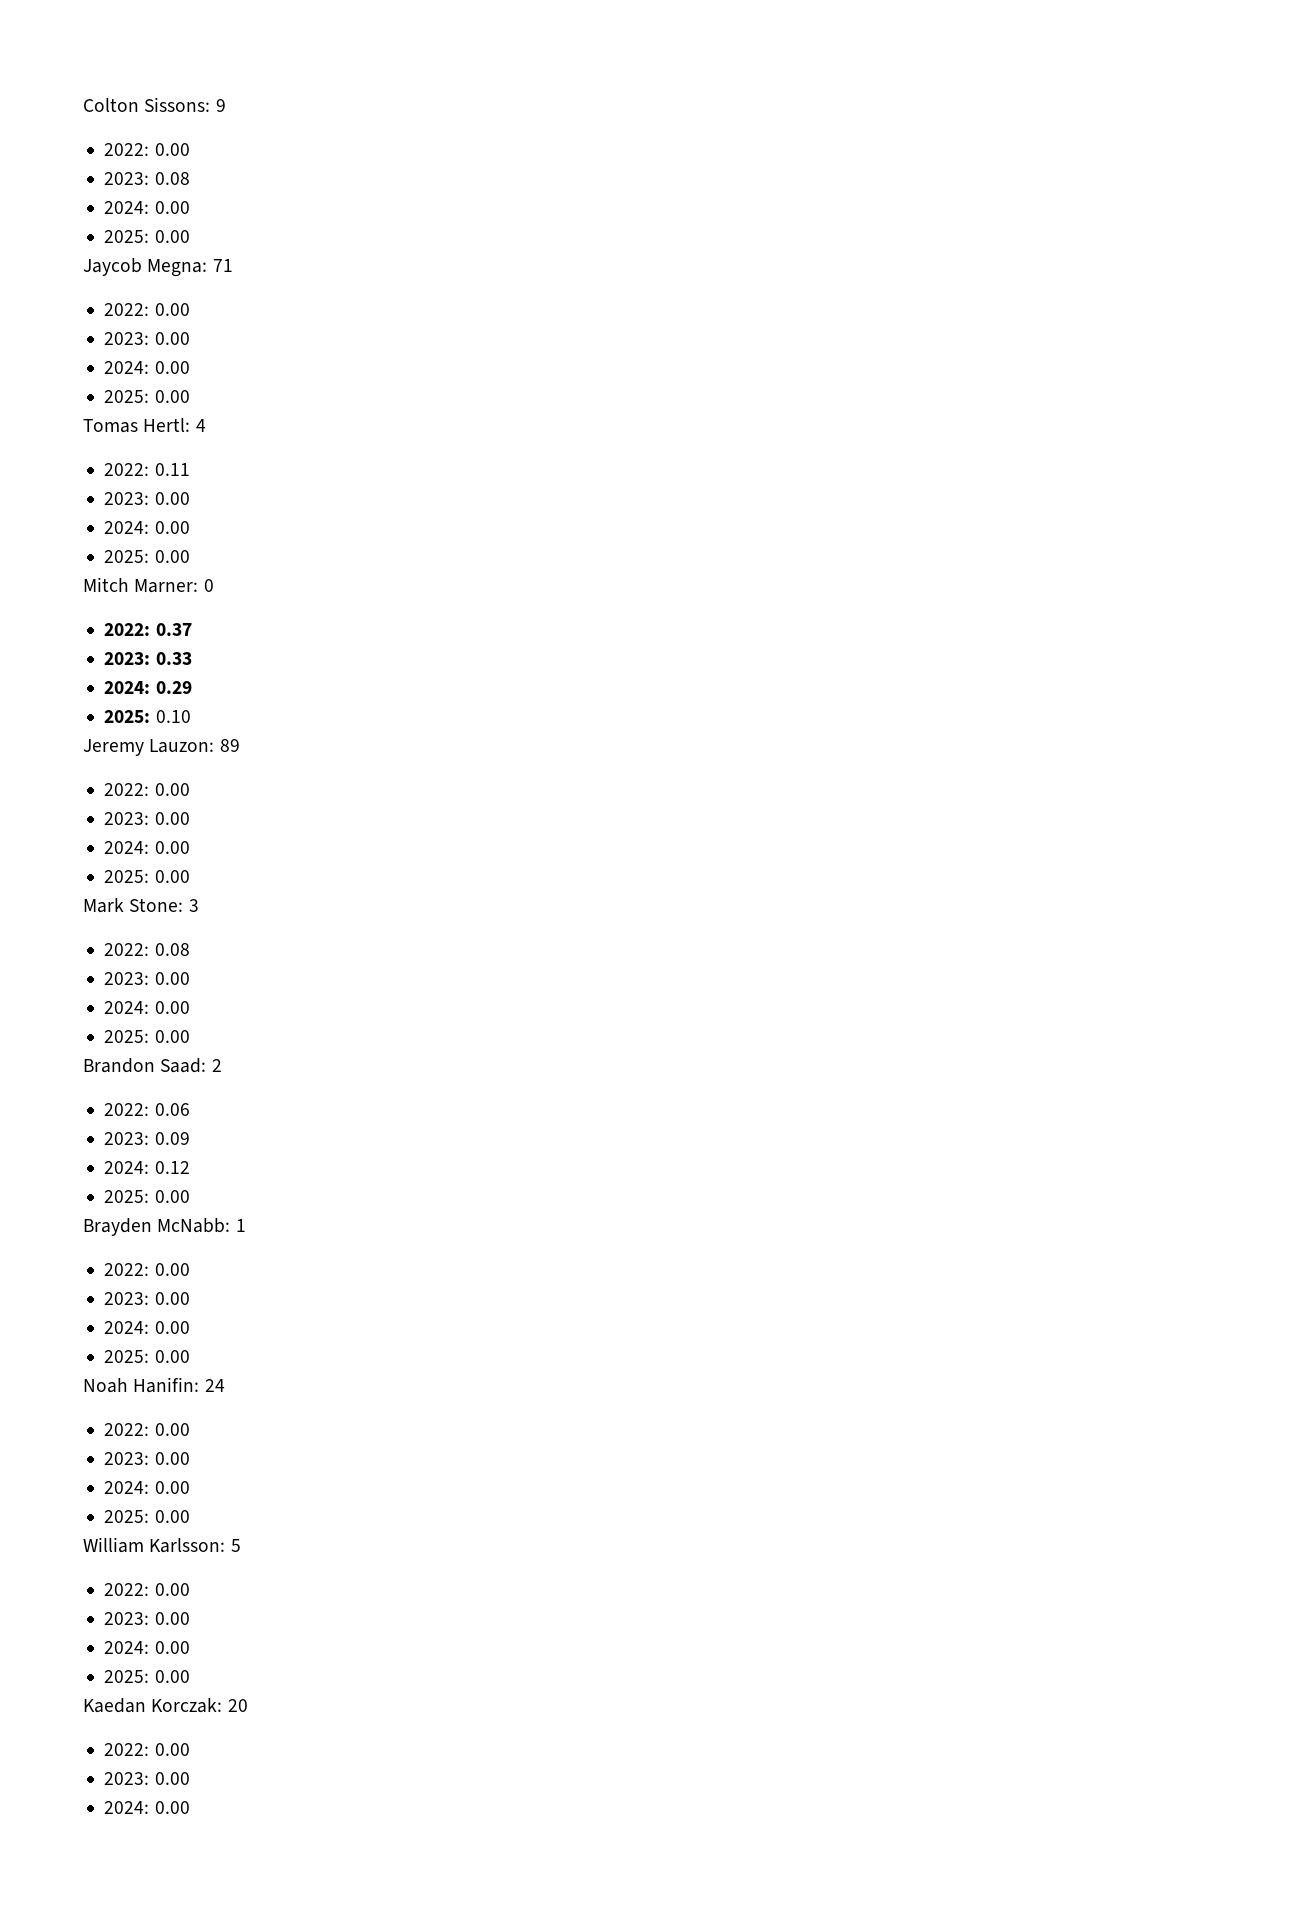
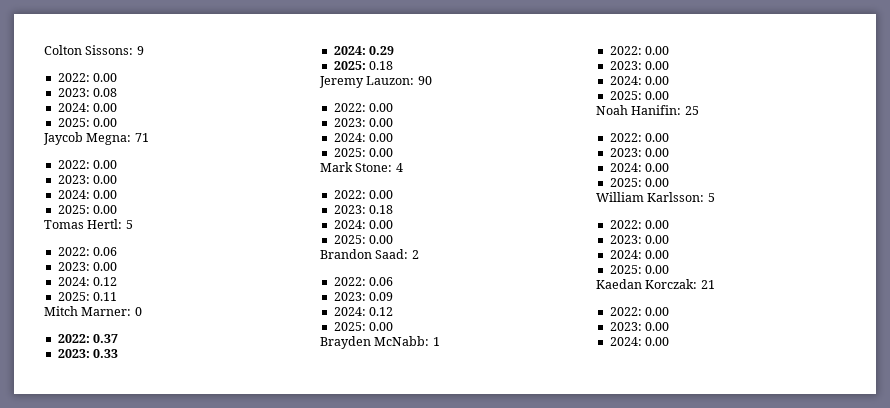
- Tomas Hertl: 4
- 2022: 0.11
+ Tomas Hertl: 5
+ 2022: 0.06
  2023: 0.00
- 2024: 0.00
- 2025: 0.00
+ 2024: 0.12
+ 2025: 0.11
- 2025: 0.10
+ 2025: 0.18
- Jeremy Lauzon: 89
+ Jeremy Lauzon: 90
- Mark Stone: 3
- 2022: 0.08
- 2023: 0.00
+ Mark Stone: 4
+ 2022: 0.00
+ 2023: 0.18
- Noah Hanifin: 24
+ Noah Hanifin: 25
- Kaedan Korczak: 20
+ Kaedan Korczak: 21

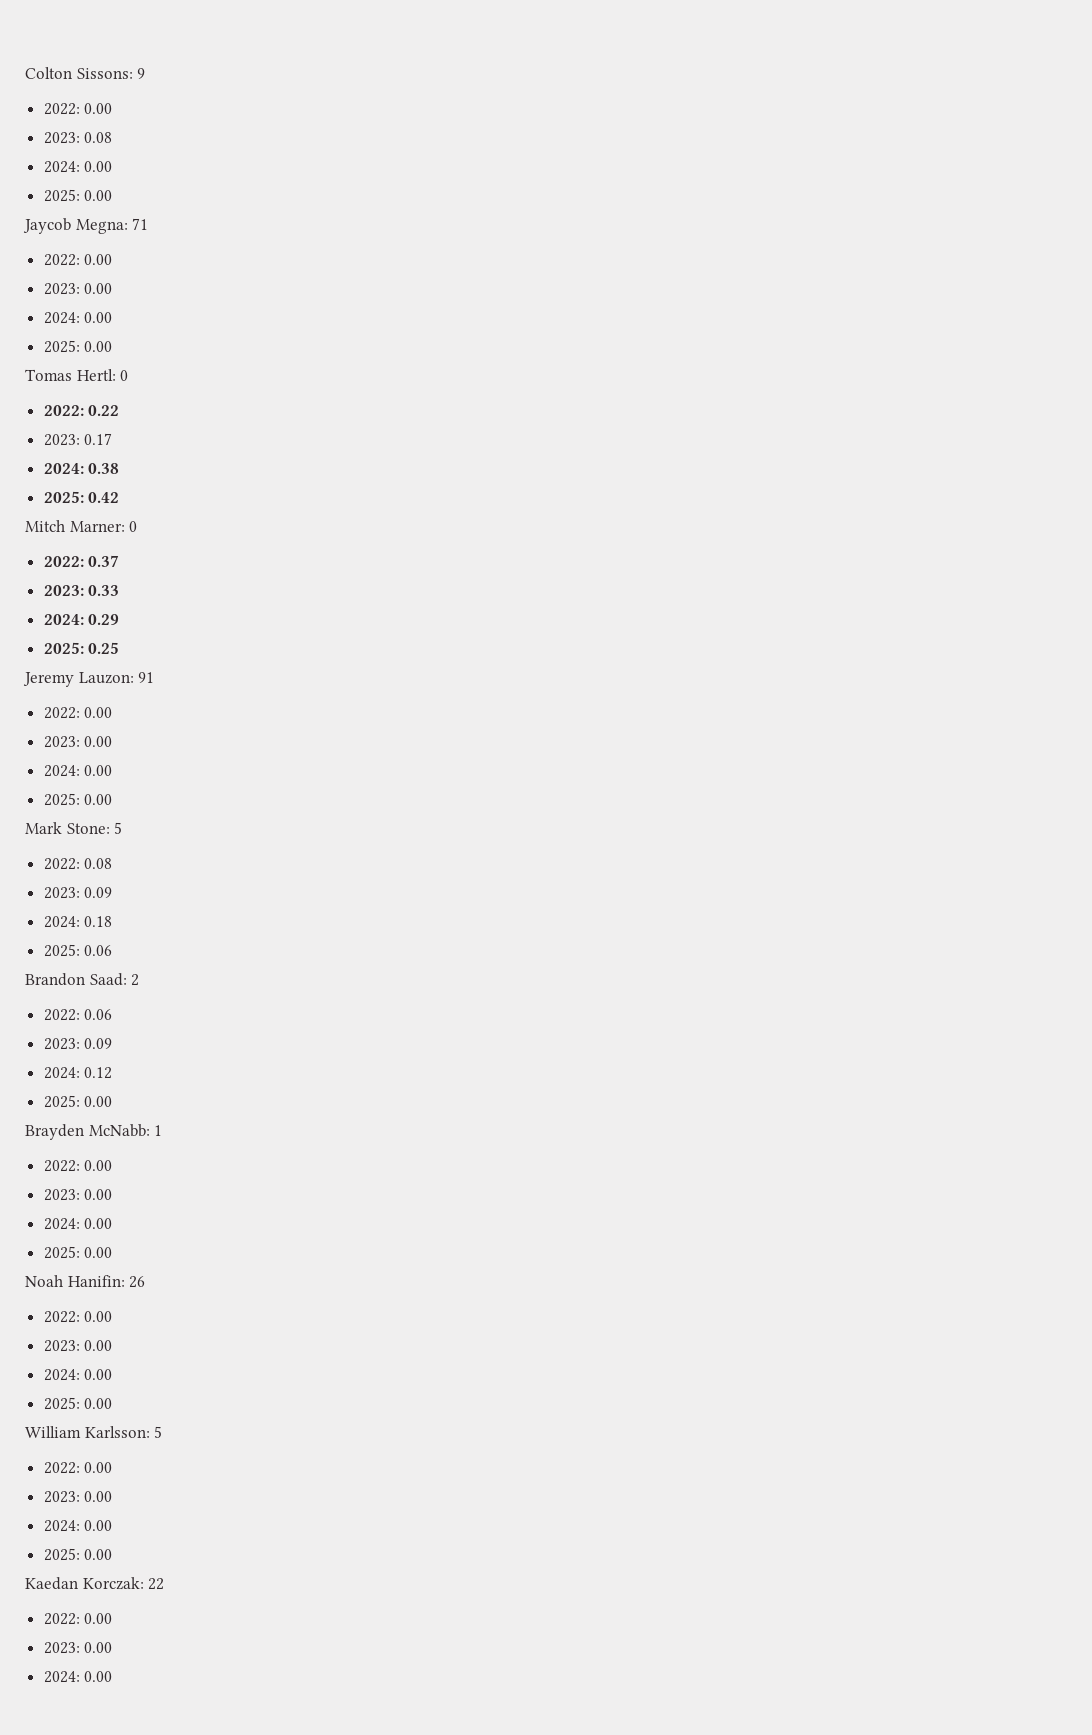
- Tomas Hertl: 5
- 2022: 0.06
- 2023: 0.00
- 2024: 0.12
- 2025: 0.11
+ Tomas Hertl: 0
+ 2022: 0.22
+ 2023: 0.17
+ 2024: 0.38
+ 2025: 0.42
- 2025: 0.18
+ 2025: 0.25
- Jeremy Lauzon: 90
+ Jeremy Lauzon: 91
- Mark Stone: 4
- 2022: 0.00
- 2023: 0.18
- 2024: 0.00
- 2025: 0.00
+ Mark Stone: 5
+ 2022: 0.08
+ 2023: 0.09
+ 2024: 0.18
+ 2025: 0.06
- Noah Hanifin: 25
+ Noah Hanifin: 26
- Kaedan Korczak: 21
+ Kaedan Korczak: 22

